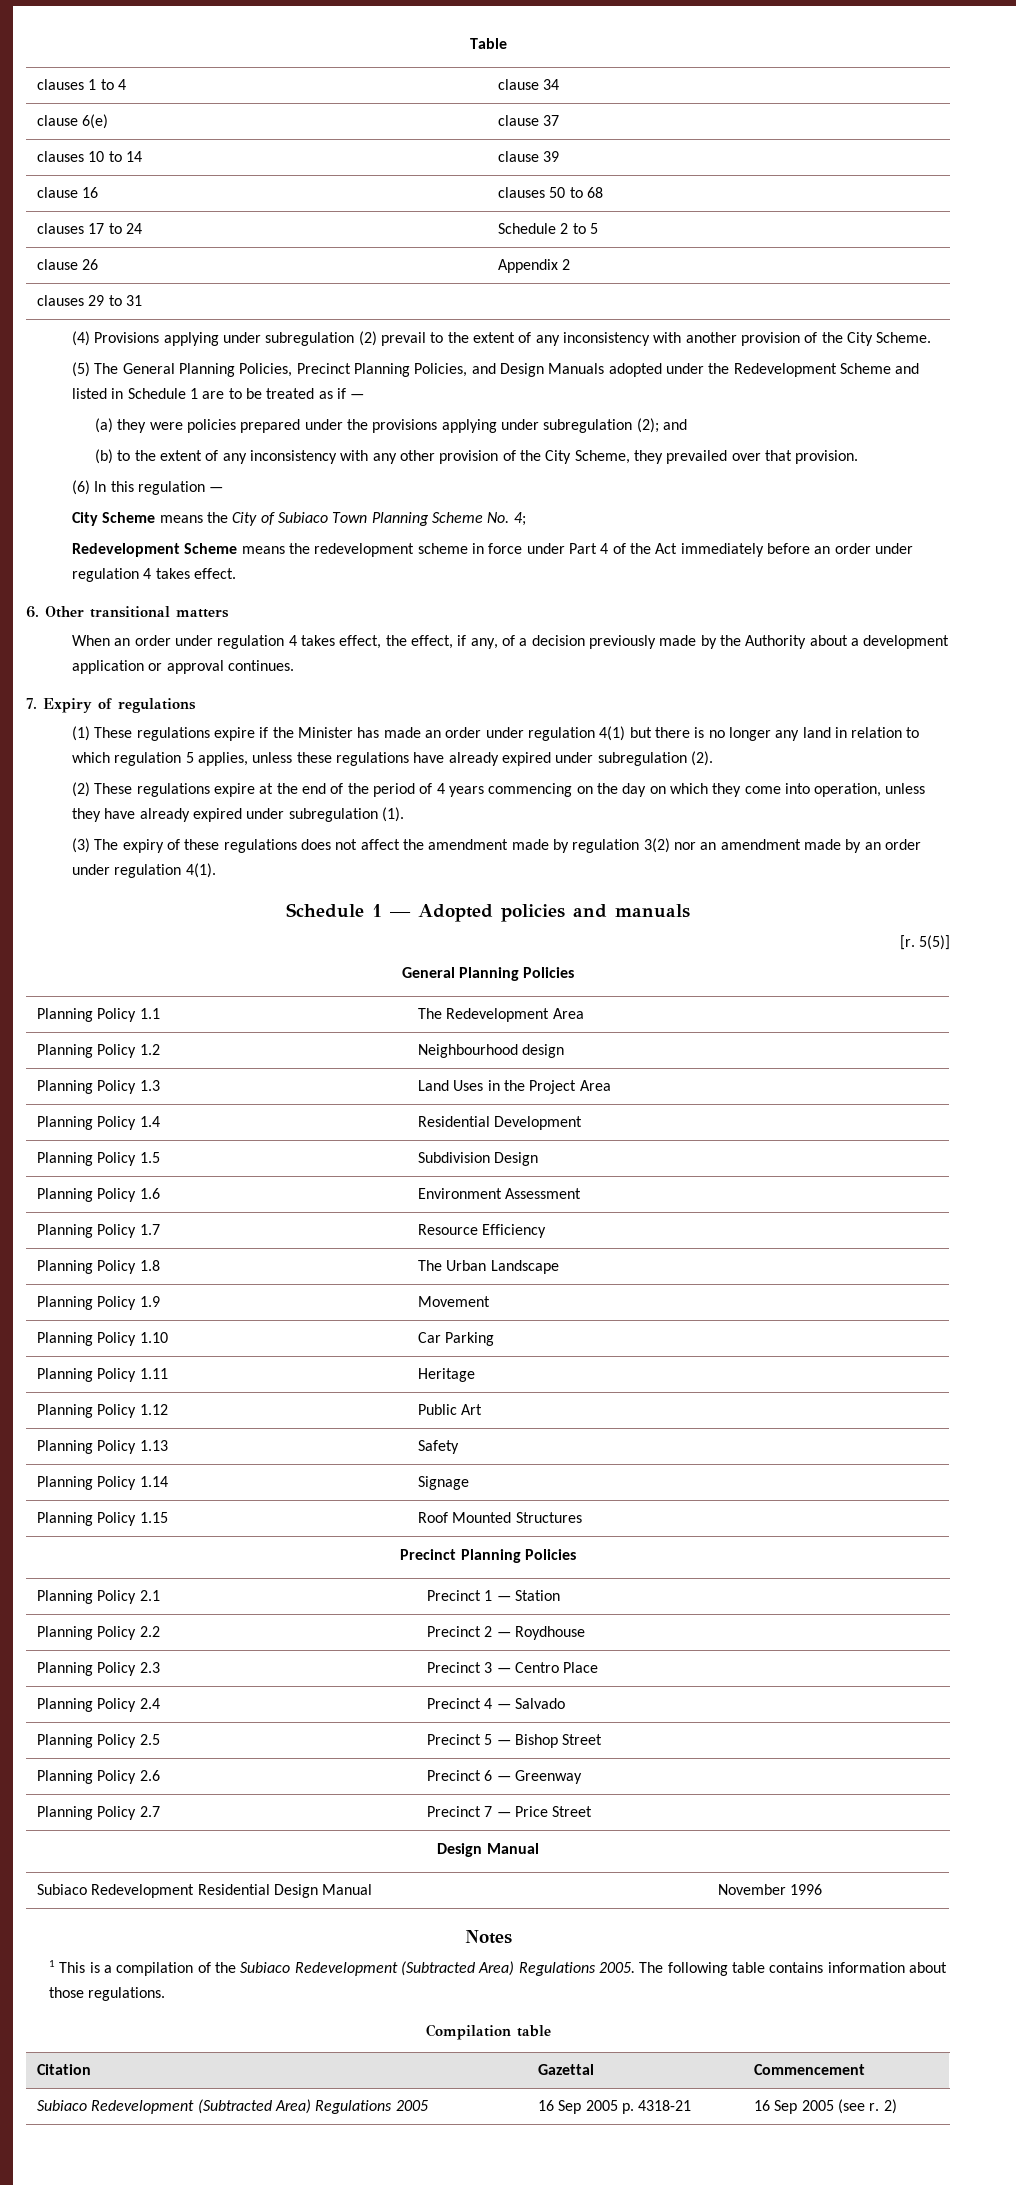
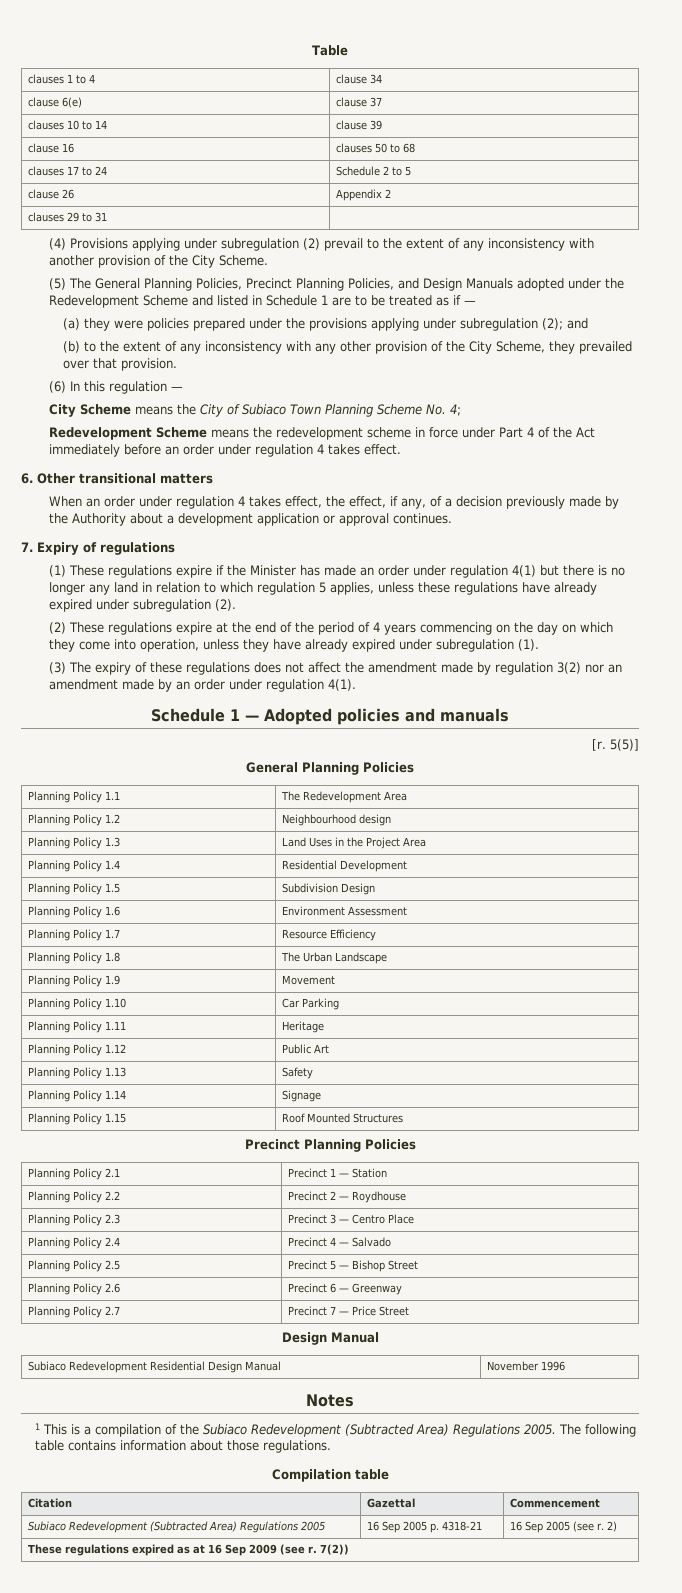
+ These regulations expired as at 16 Sep 2009 (see r. 7(2))

